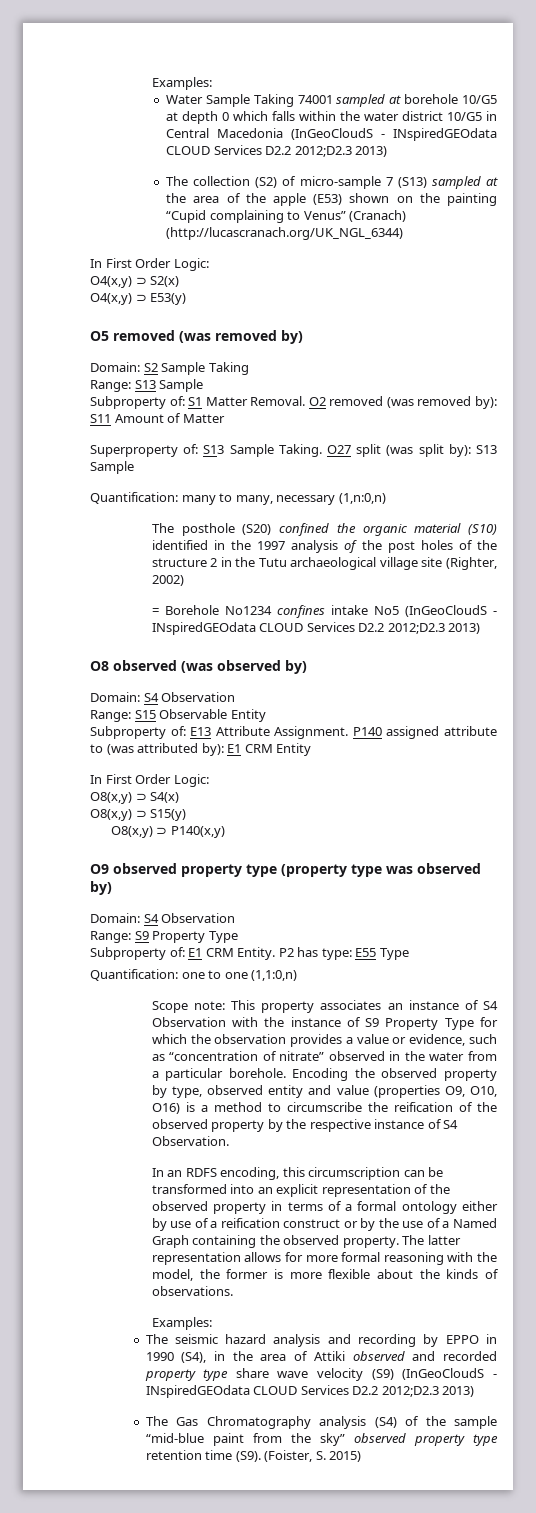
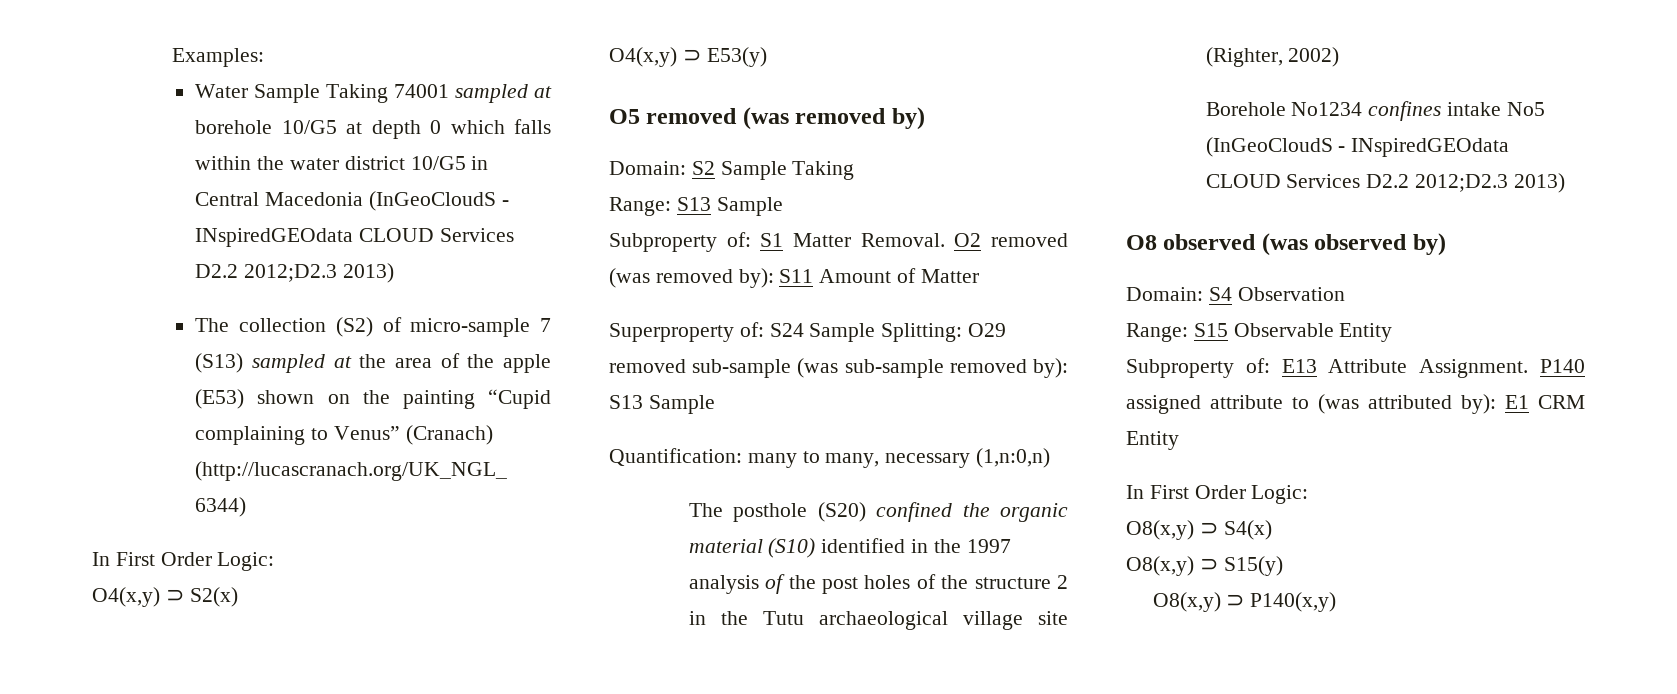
- Superproperty of: S13 Sample Taking. O27 split (was split by): S13 Sample
+ Superproperty of: S24 Sample Splitting: O29 removed sub-sample (was sub-sample removed by): S13 Sample
- = Borehole No1234 confines intake No5 (InGeoCloudS - INspiredGEOdata CLOUD Services D2.2 2012;D2.3 2013)
+ Borehole No1234 confines intake No5 (InGeoCloudS - INspiredGEOdata CLOUD Services D2.2 2012;D2.3 2013)
- O9 observed property type (property type was observed by)
- Domain: S4 Observation
- Range: S9 Property Type
- Subproperty of: E1 CRM Entity. P2 has type: E55 Type
- Quantification: one to one (1,1:0,n)
- Scope note: This property associates an instance of S4 Observation with the instance of S9 Property Type for which the observation provides a value or evidence, such as “concentration of nitrate” observed in the water from a particular borehole. Encoding the observed property by type, observed entity and value (properties O9, O10, O16) is a method to circumscribe the reification of the observed property by the respective instance of S4 Observation.
- In an RDFS encoding, this circumscription can be transformed into an explicit representation of the observed property in terms of a formal ontology either by use of a reification construct or by the use of a Named Graph containing the observed property. The latter representation allows for more formal reasoning with the model, the former is more flexible about the kinds of observations.
- Examples:
- The seismic hazard analysis and recording by EPPO in 1990 (S4), in the area of Attiki observed and recorded property type share wave velocity (S9) (InGeoCloudS - INspiredGEOdata CLOUD Services D2.2 2012;D2.3 2013)
- The Gas Chromatography analysis (S4) of the sample “mid-blue paint from the sky” observed property type retention time (S9). (Foister, S. 2015)

